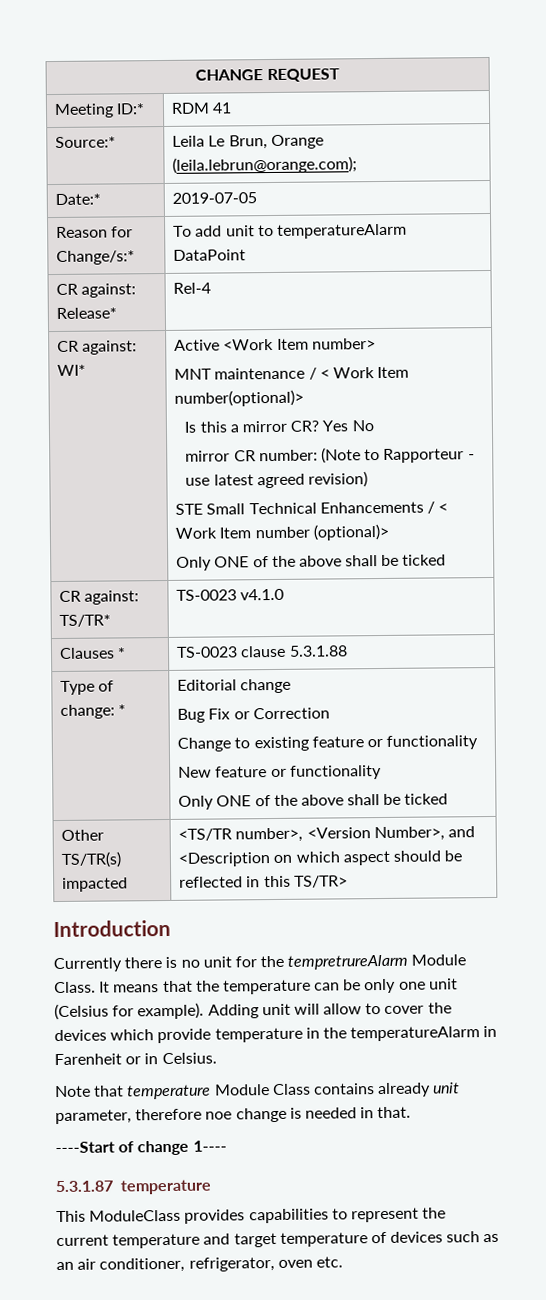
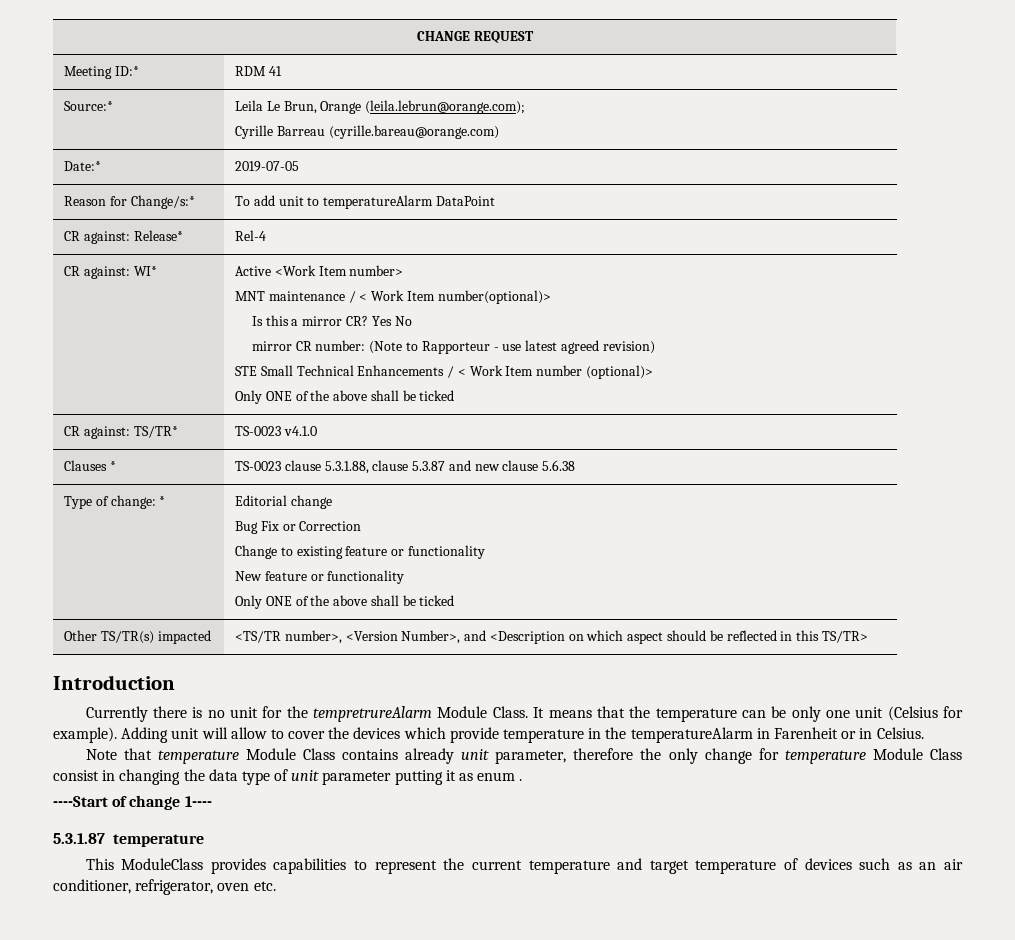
  Source:* | Leila Le Brun, Orange (leila.lebrun@orange.com);
+ Cyrille Barreau (cyrille.bareau@orange.com)
- Clauses * | TS-0023 clause 5.3.1.88
+ Clauses * | TS-0023 clause 5.3.1.88, clause 5.3.87 and new clause 5.6.38
- Note that temperature Module Class contains already unit parameter, therefore noe change is needed in that.
+ Note that temperature Module Class contains already unit parameter, therefore the only change for temperature Module Class consist in changing the data type of unit parameter putting it as enum .

